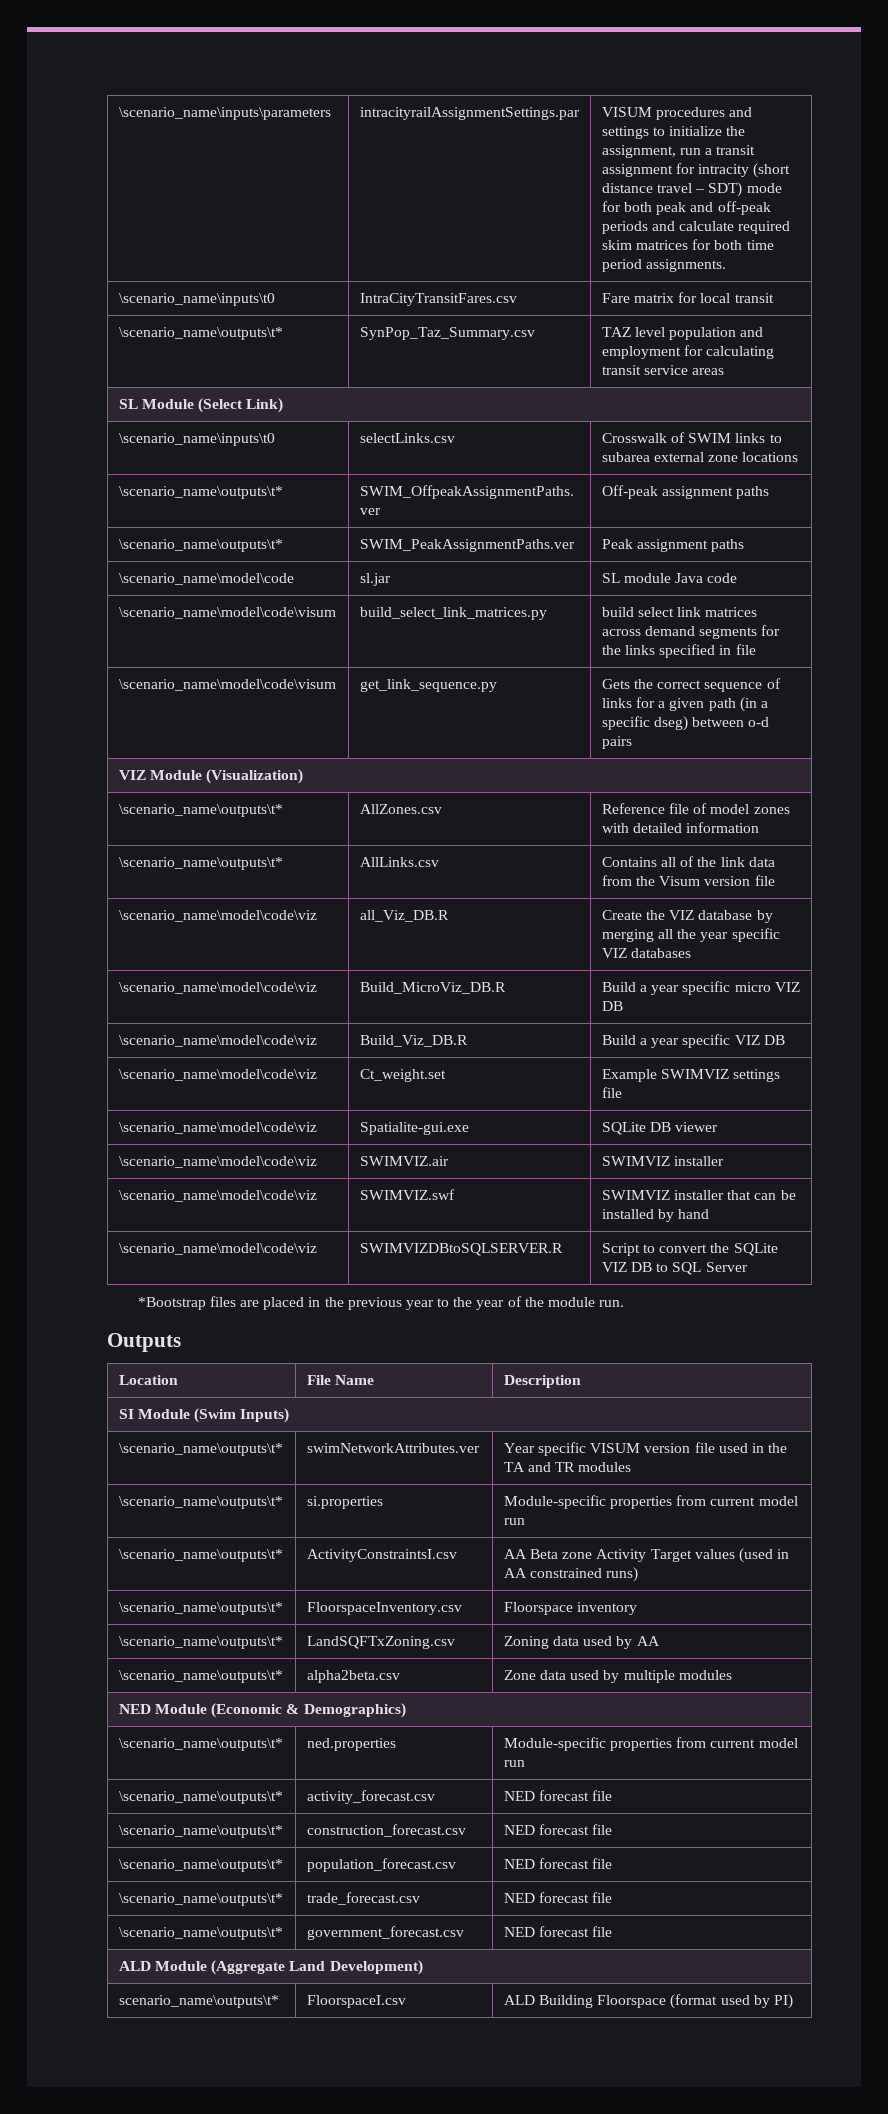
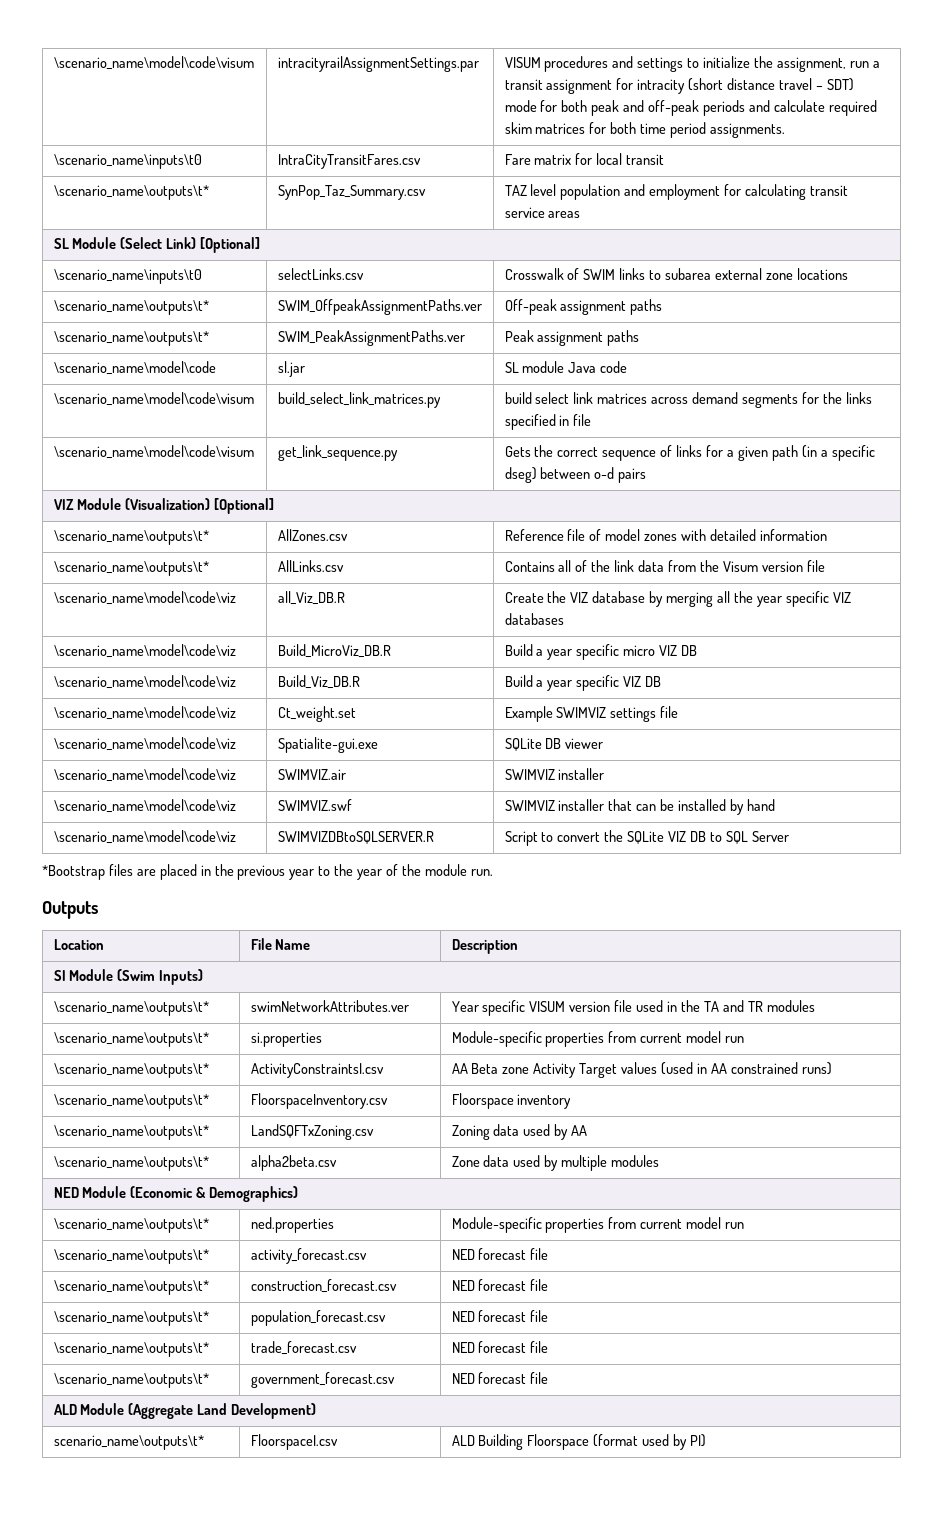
- \scenario_name\inputs\parameters | intracityrailAssignmentSettings.par | VISUM procedures and settings to initialize the assignment, run a transit assignment for intracity (short distance travel – SDT) mode for both peak and off-peak periods and calculate required skim matrices for both time period assignments.
+ \scenario_name\model\code\visum | intracityrailAssignmentSettings.par | VISUM procedures and settings to initialize the assignment, run a transit assignment for intracity (short distance travel – SDT) mode for both peak and off-peak periods and calculate required skim matrices for both time period assignments.
- SL Module (Select Link)
+ SL Module (Select Link) [Optional]
- VIZ Module (Visualization)
+ VIZ Module (Visualization) [Optional]

